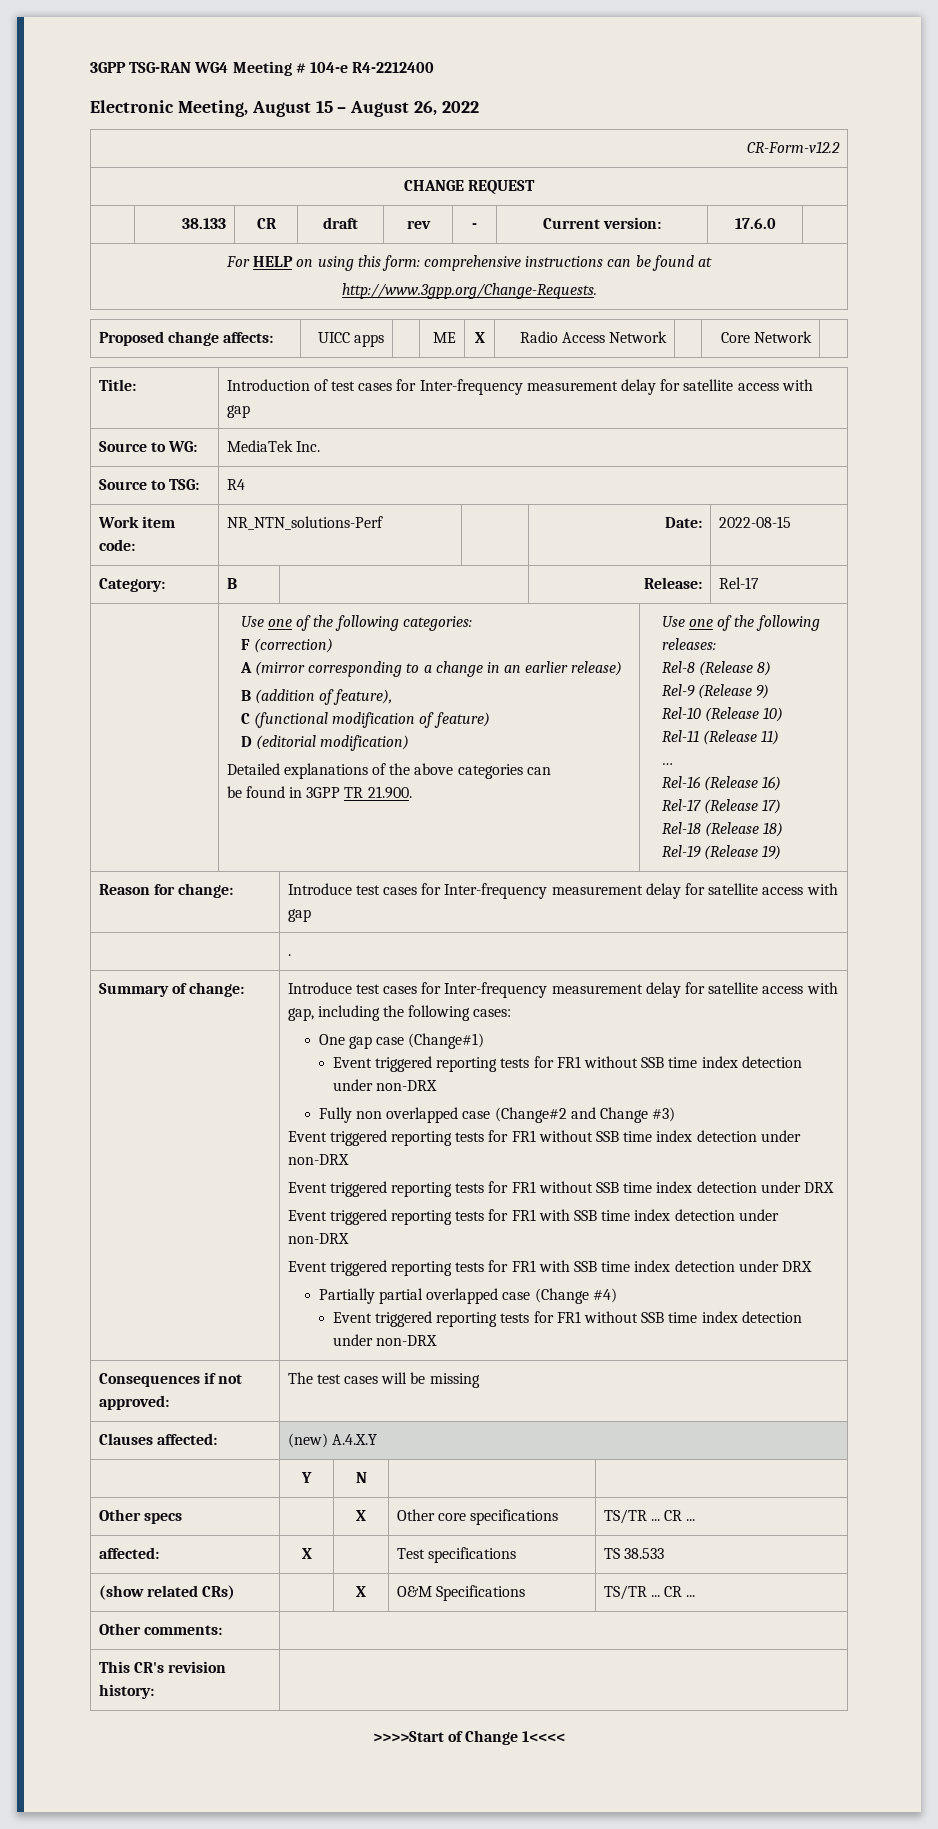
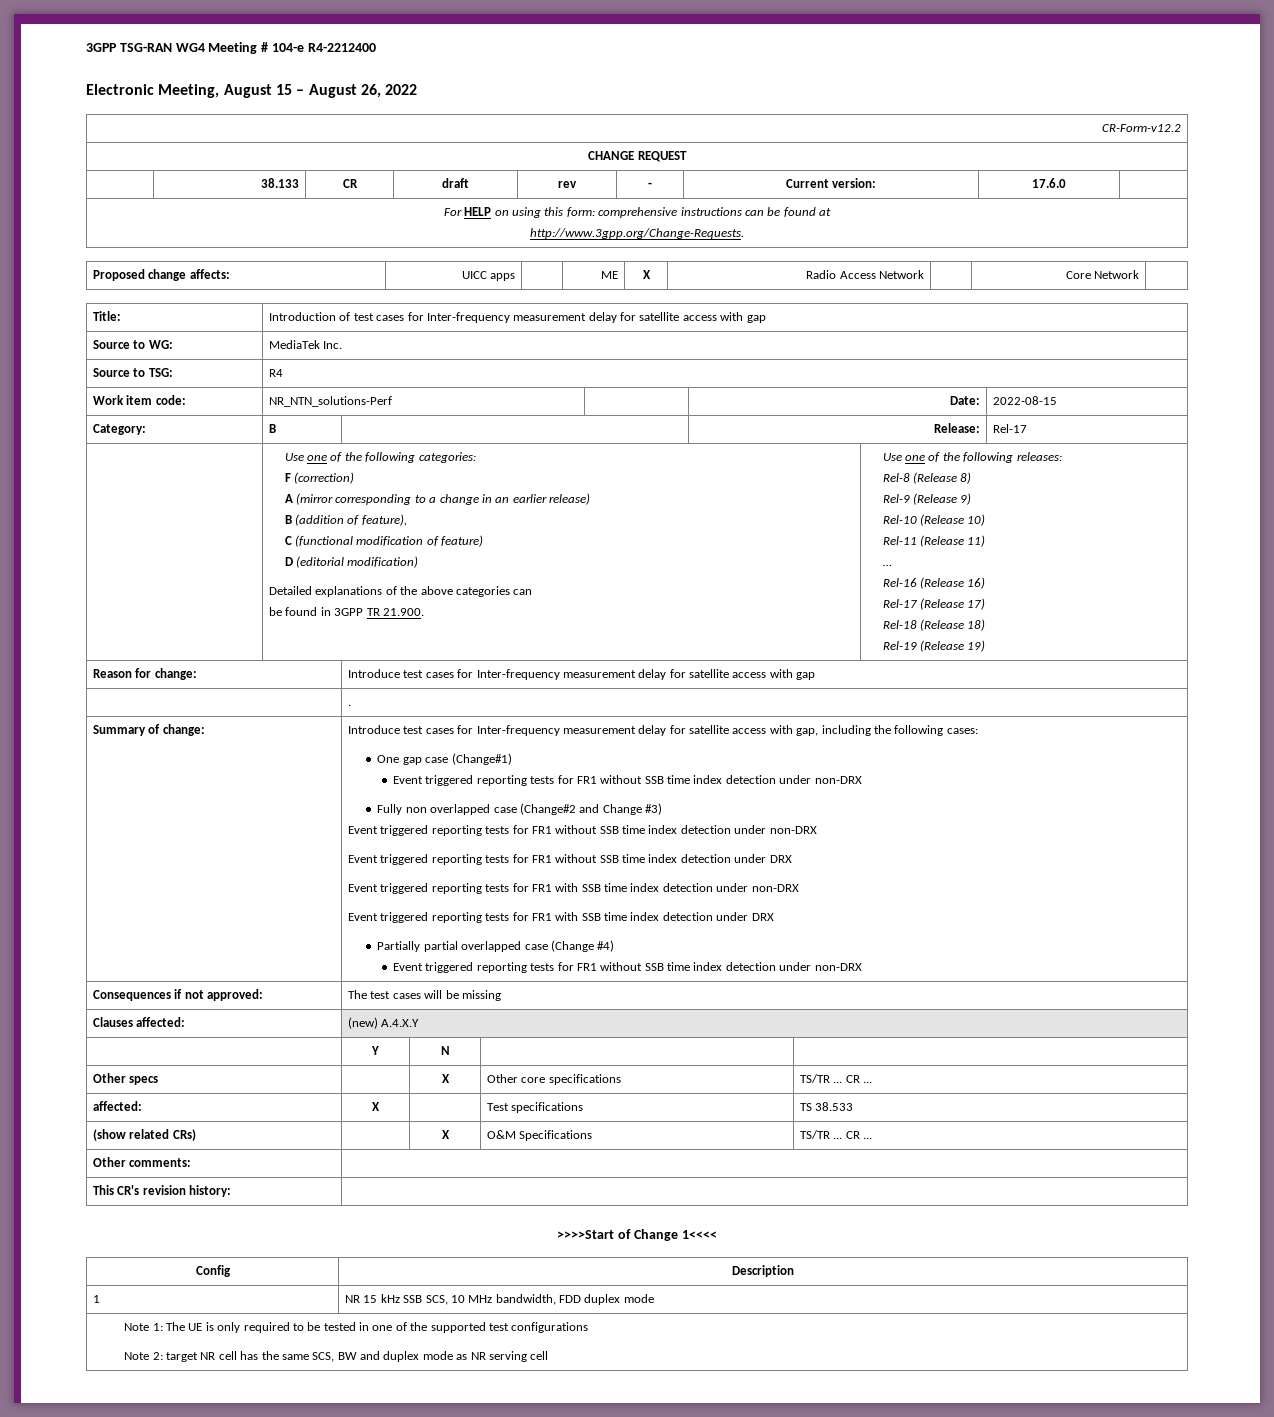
+ Config | Description
+ 1 | NR 15 kHz SSB SCS, 10 MHz bandwidth, FDD duplex mode
+ Note 1: The UE is only required to be tested in one of the supported test configurations
+ Note 2: target NR cell has the same SCS, BW and duplex mode as NR serving cell

